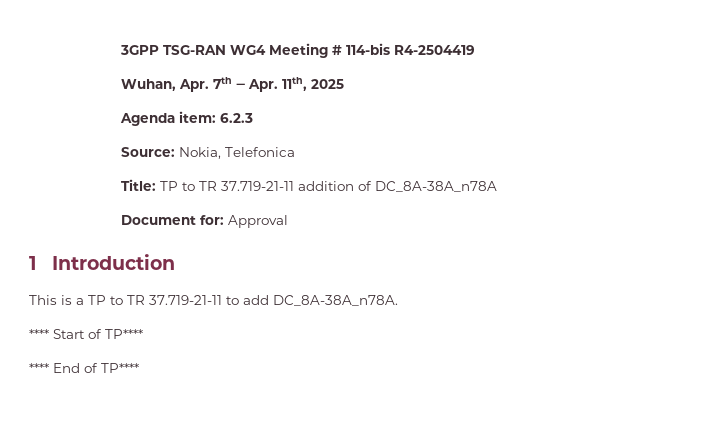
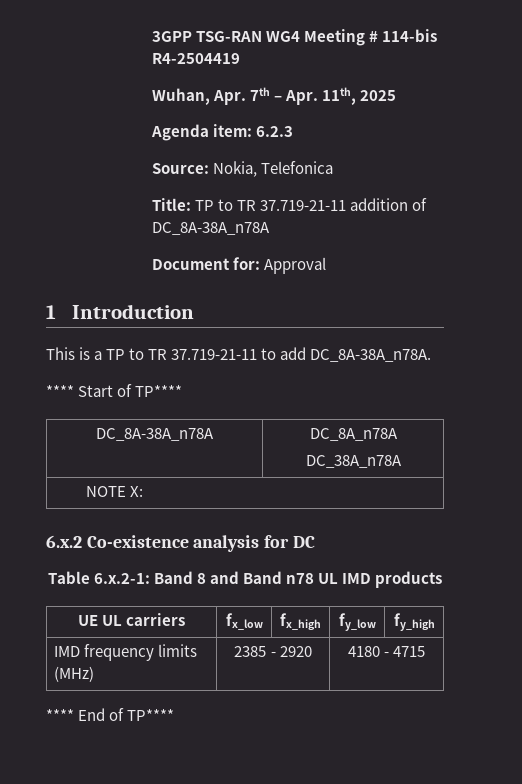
+ DC_8A-38A_n78A | DC_8A_n78A
+ DC_38A_n78A
+ NOTE X:
+ 6.x.2 Co-existence analysis for DC
+ Table 6.x.2-1: Band 8 and Band n78 UL IMD products
+ UE UL carriers | fx_low | fx_high | fy_low | fy_high
+ IMD frequency limits (MHz) | 2385 - 2920 | 4180 - 4715

